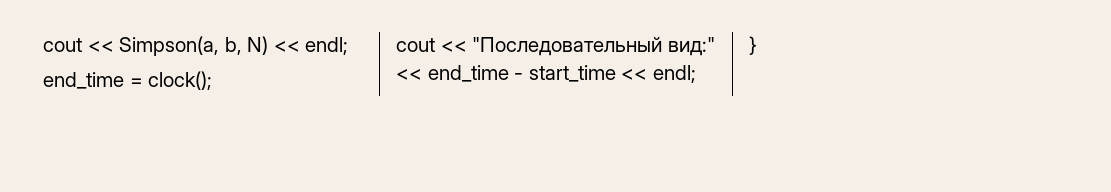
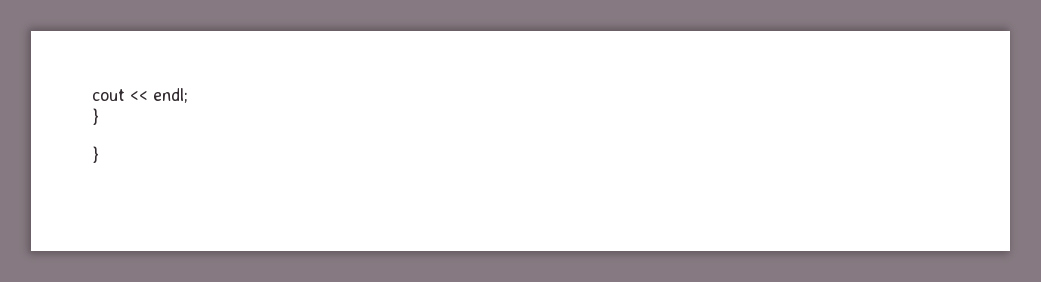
- cout << Simpson(a, b, N) << endl;
- end_time = clock();
- cout << "Последовательный вид:" << end_time - start_time << endl;
+ cout << endl;
+ }

